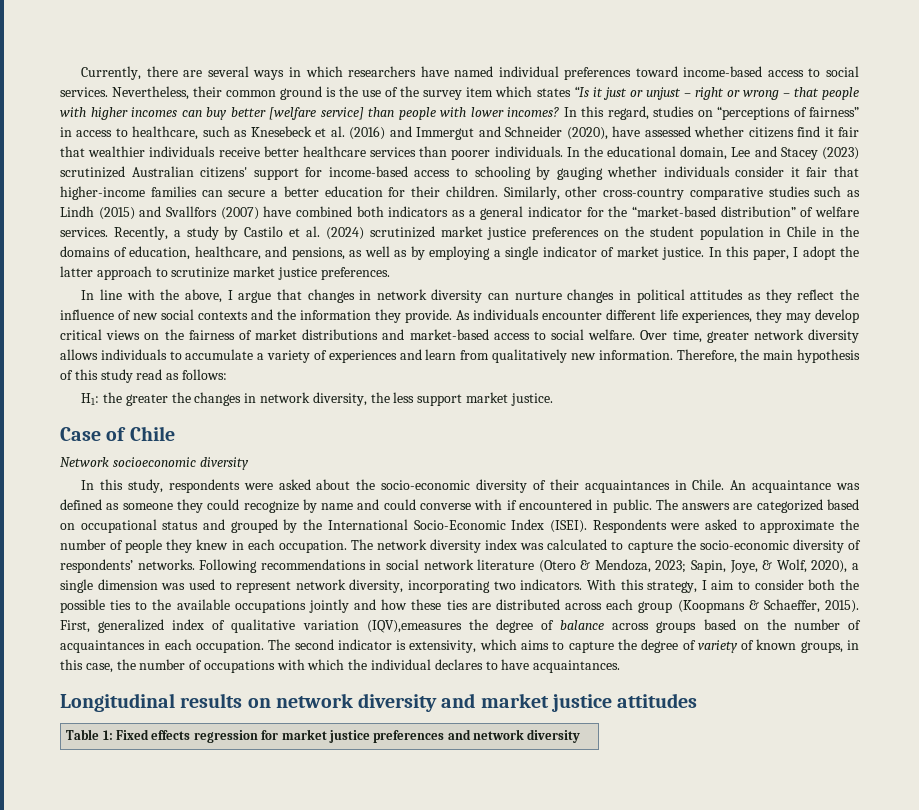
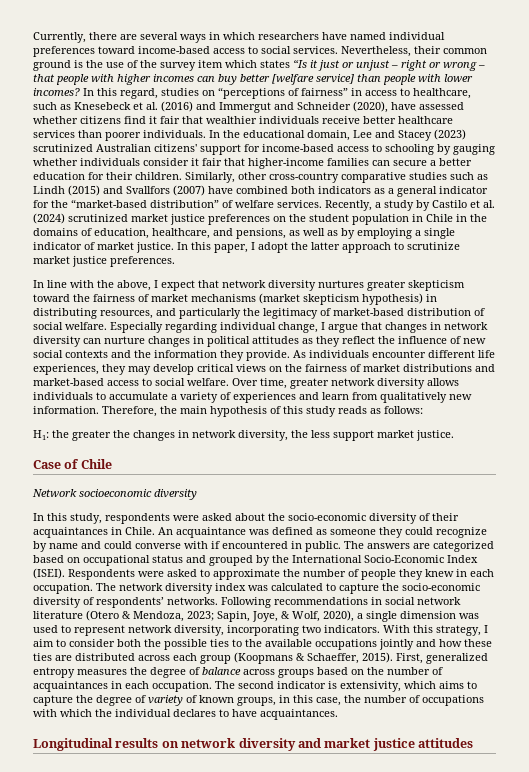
- In line with the above, I argue that changes in network diversity can nurture changes in political attitudes as they reflect the influence of new social contexts and the information they provide.
+ In line with the above, I expect that network diversity nurtures greater skepticism toward the fairness of market mechanisms (market skepticism hypothesis) in distributing resources, and particularly the legitimacy of market-based distribution of social welfare. Especially regarding individual change, I argue that changes in network diversity can nurture changes in political attitudes as they reflect the influence of new social contexts and the information they provide.
- Therefore, the main hypothesis of this study read as follows:
+ Therefore, the main hypothesis of this study reads as follows:
- First, generalized index of qualitative variation (IQV),emeasures the degree of balance across groups based on the number of acquaintances in each occupation.
+ First, generalized entropy measures the degree of balance across groups based on the number of acquaintances in each occupation.
- Table 1: Fixed effects regression for market justice preferences and network diversity

